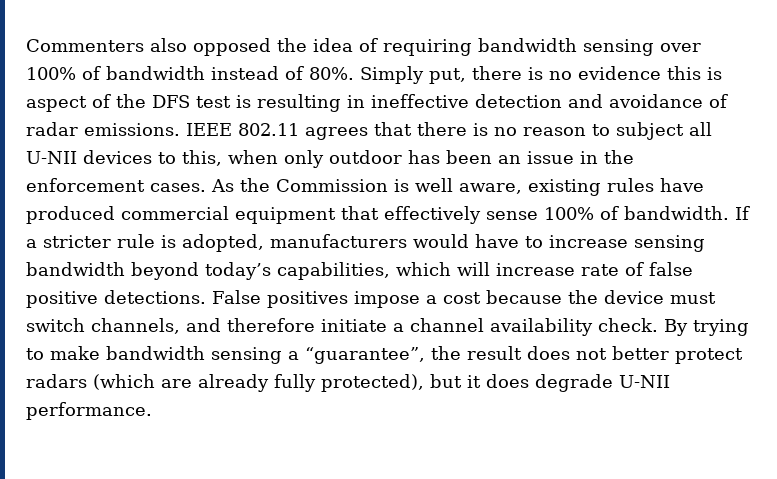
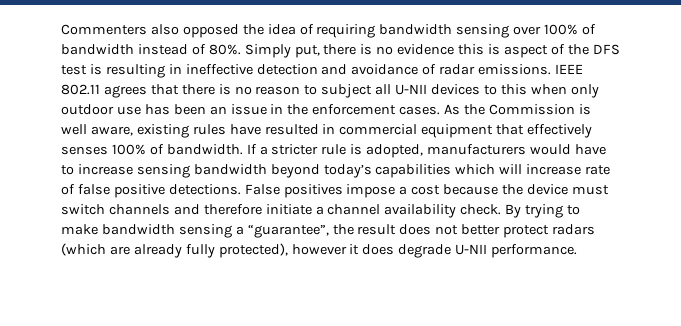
- IEEE 802.11 agrees that there is no reason to subject all U-NII devices to this, when only outdoor has been an issue in the enforcement cases.
+ IEEE 802.11 agrees that there is no reason to subject all U-NII devices to this when only outdoor use has been an issue in the enforcement cases.
- As the Commission is well aware, existing rules have produced commercial equipment that effectively sense 100% of bandwidth.
+ As the Commission is well aware, existing rules have resulted in commercial equipment that effectively senses 100% of bandwidth.
- If a stricter rule is adopted, manufacturers would have to increase sensing bandwidth beyond today’s capabilities, which will increase rate of false positive detections.
+ If a stricter rule is adopted, manufacturers would have to increase sensing bandwidth beyond today’s capabilities which will increase rate of false positive detections.
- False positives impose a cost because the device must switch channels, and therefore initiate a channel availability check.
+ False positives impose a cost because the device must switch channels and therefore initiate a channel availability check.
- By trying to make bandwidth sensing a “guarantee”, the result does not better protect radars (which are already fully protected), but it does degrade U-NII performance.
+ By trying to make bandwidth sensing a “guarantee”, the result does not better protect radars (which are already fully protected), however it does degrade U-NII performance.

